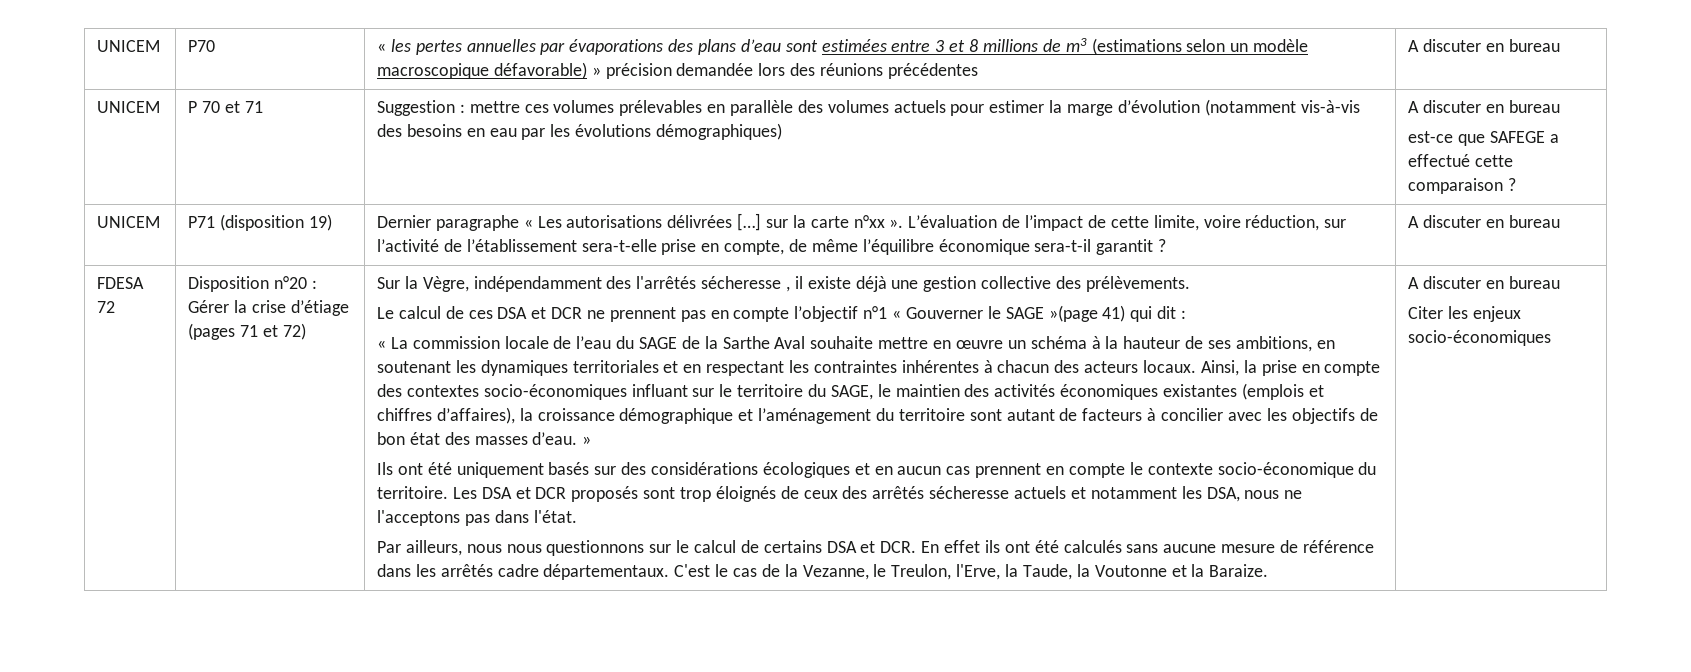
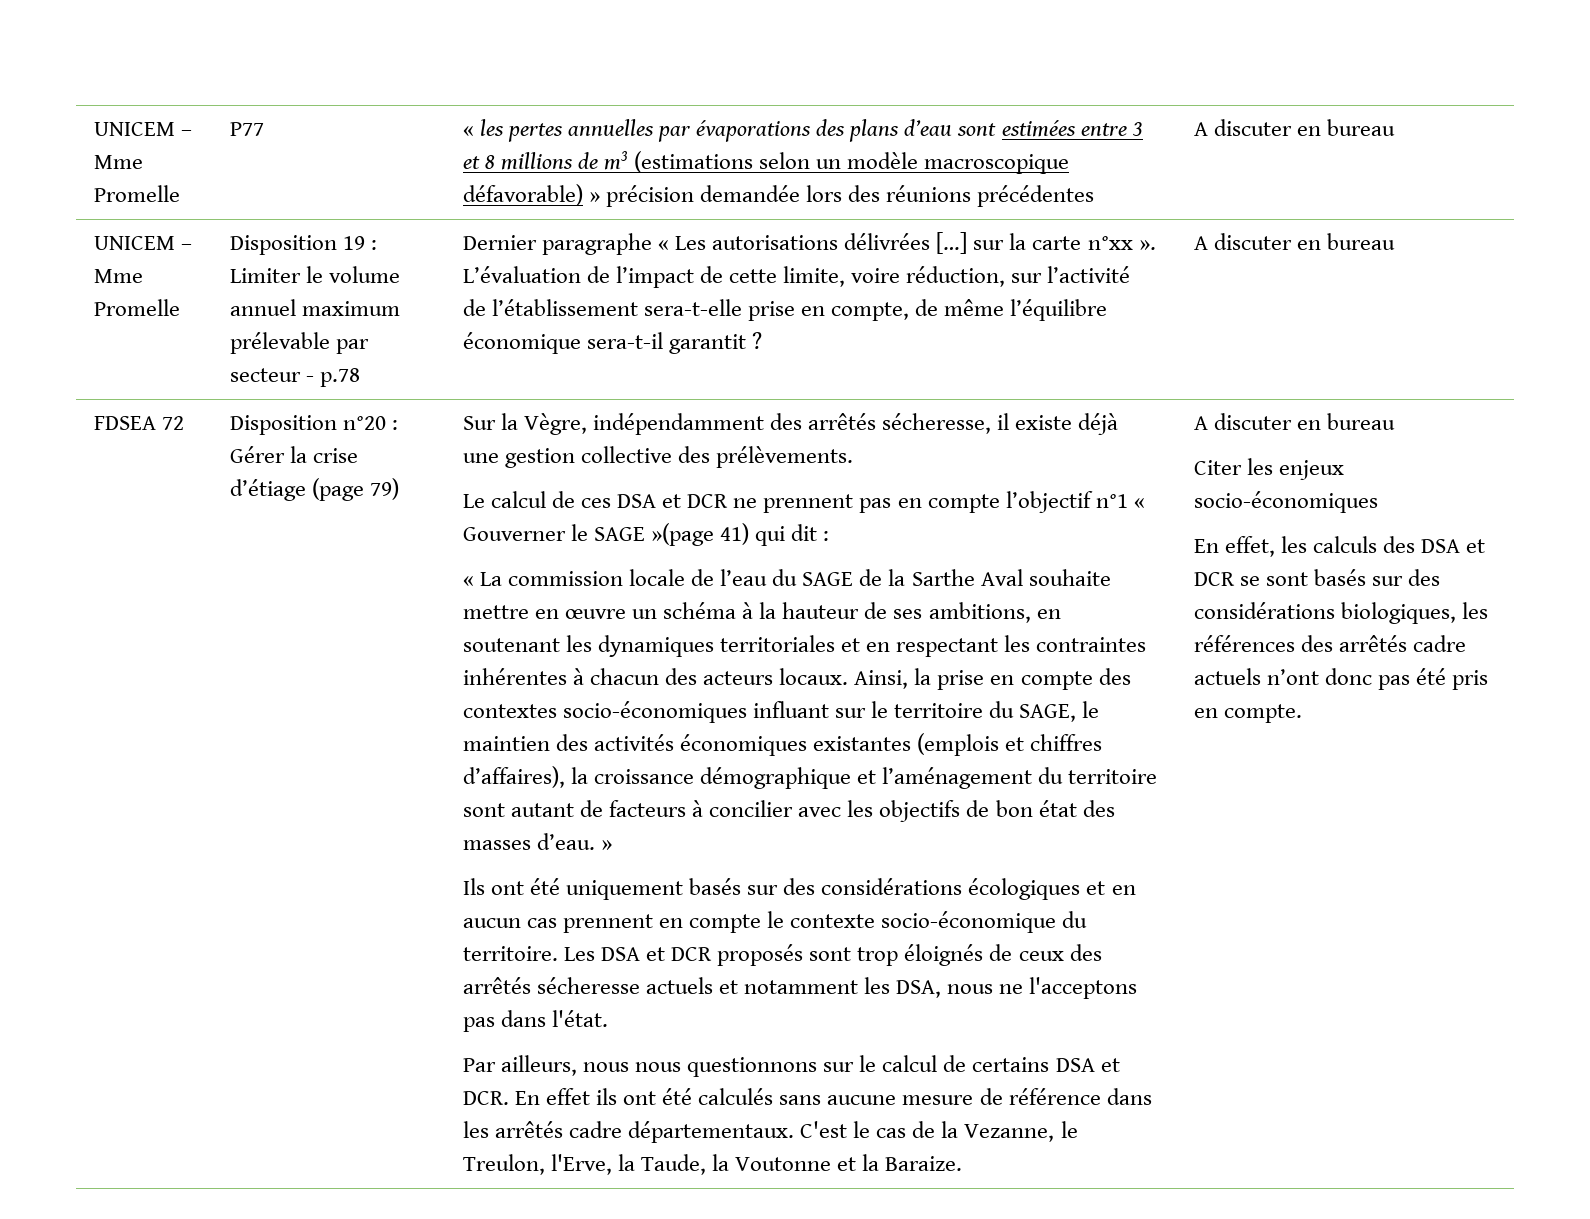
- UNICEM | P70 | « les pertes annuelles par évaporations des plans d’eau sont estimées entre 3 et 8 millions de m3 (estimations selon un modèle macroscopique défavorable) » précision demandée lors des réunions précédentes | A discuter en bureau
+ UNICEM – Mme Promelle | P77 | « les pertes annuelles par évaporations des plans d’eau sont estimées entre 3 et 8 millions de m3 (estimations selon un modèle macroscopique défavorable) » précision demandée lors des réunions précédentes | A discuter en bureau
- UNICEM | P 70 et 71 | Suggestion : mettre ces volumes prélevables en parallèle des volumes actuels pour estimer la marge d’évolution (notamment vis-à-vis des besoins en eau par les évolutions démographiques) | A discuter en bureau
- est-ce que SAFEGE a effectué cette comparaison ?
- UNICEM | P71 (disposition 19)
+ UNICEM – Mme Promelle | Disposition 19 : Limiter le volume annuel maximum prélevable par secteur - p.78
- FDESA 72
+ FDSEA 72
- Disposition n°20 : Gérer la crise d’étiage (pages 71 et 72)
+ Disposition n°20 : Gérer la crise d’étiage (page 79)
- Sur la Vègre, indépendamment des l'arrêtés sécheresse , il existe déjà une gestion collective des prélèvements.
+ Sur la Vègre, indépendamment des arrêtés sécheresse, il existe déjà une gestion collective des prélèvements.
+ En effet, les calculs des DSA et DCR se sont basés sur des considérations biologiques, les références des arrêtés cadre actuels n’ont donc pas été pris en compte.

